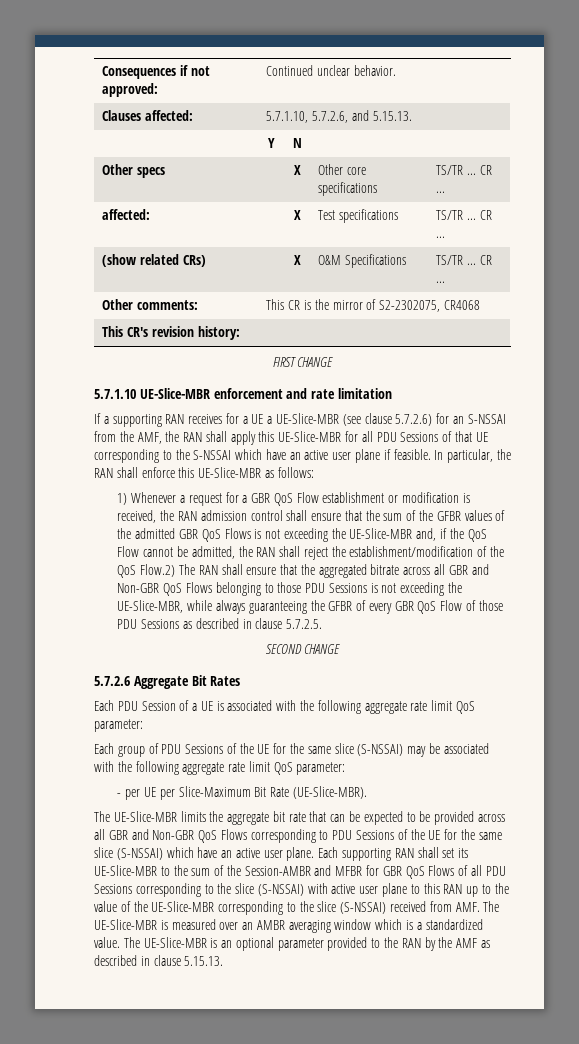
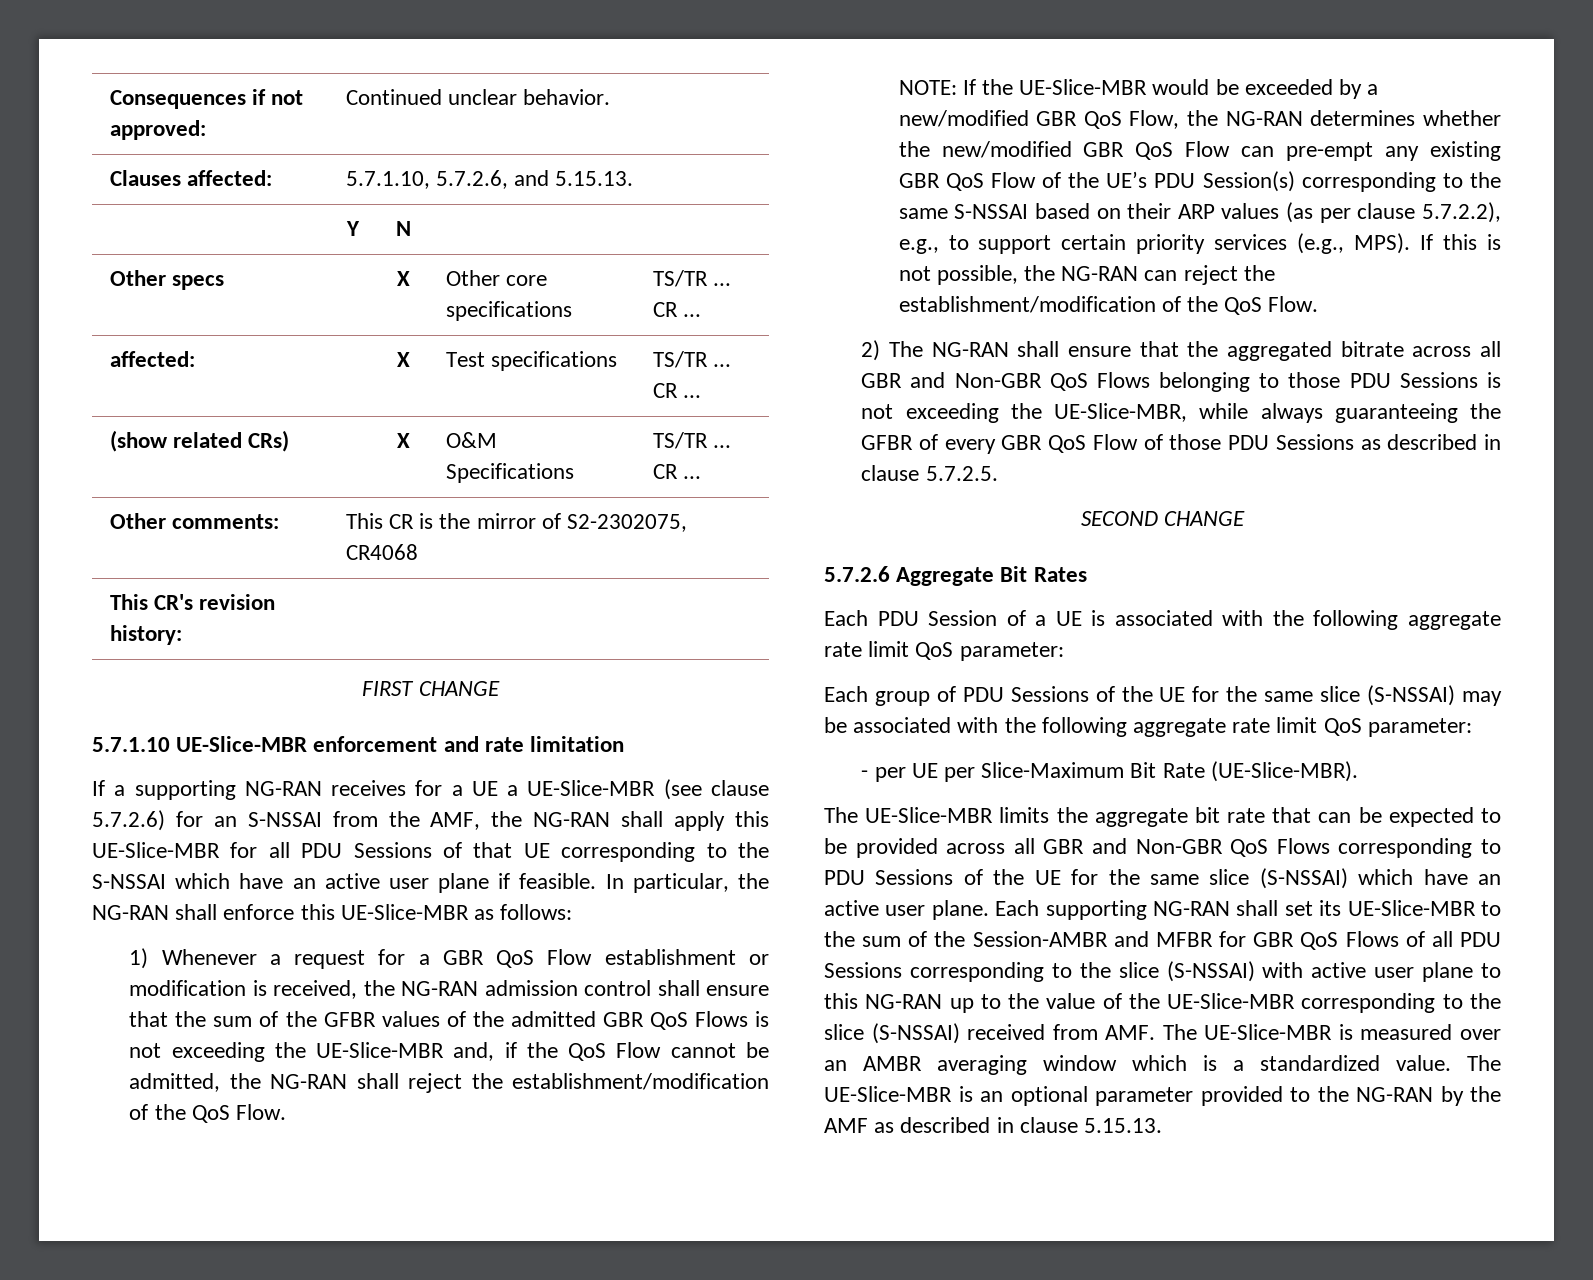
- If a supporting RAN receives for a UE a UE-Slice-MBR (see clause 5.7.2.6) for an S-NSSAI from the AMF, the RAN shall apply this UE-Slice-MBR for all PDU Sessions of that UE corresponding to the S-NSSAI which have an active user plane if feasible.
+ If a supporting NG-RAN receives for a UE a UE-Slice-MBR (see clause 5.7.2.6) for an S-NSSAI from the AMF, the NG-RAN shall apply this UE-Slice-MBR for all PDU Sessions of that UE corresponding to the S-NSSAI which have an active user plane if feasible.
- In particular, the RAN shall enforce this UE-Slice-MBR as follows:
+ In particular, the NG-RAN shall enforce this UE-Slice-MBR as follows:
- 1) Whenever a request for a GBR QoS Flow establishment or modification is received, the RAN admission control shall ensure that the sum of the GFBR values of the admitted GBR QoS Flows is not exceeding the UE-Slice-MBR and, if the QoS Flow cannot be admitted, the RAN shall reject the establishment/modification of the QoS Flow.2) The RAN shall ensure that the aggregated bitrate across all GBR and Non-GBR QoS Flows belonging to those PDU Sessions is not exceeding the UE-Slice-MBR, while always guaranteeing the GFBR of every GBR QoS Flow of those PDU Sessions as described in clause 5.7.2.5.
+ 1) Whenever a request for a GBR QoS Flow establishment or modification is received, the NG-RAN admission control shall ensure that the sum of the GFBR values of the admitted GBR QoS Flows is not exceeding the UE-Slice-MBR and, if the QoS Flow cannot be admitted, the NG-RAN shall reject the establishment/modification of the QoS Flow.
+ NOTE: If the UE-Slice-MBR would be exceeded by a new/modified GBR QoS Flow, the NG-RAN determines whether the new/modified GBR QoS Flow can pre-empt any existing GBR QoS Flow of the UE’s PDU Session(s) corresponding to the same S-NSSAI based on their ARP values (as per clause 5.7.2.2), e.g., to support certain priority services (e.g., MPS). If this is not possible, the NG-RAN can reject the establishment/modification of the QoS Flow.
+ 2) The NG-RAN shall ensure that the aggregated bitrate across all GBR and Non-GBR QoS Flows belonging to those PDU Sessions is not exceeding the UE-Slice-MBR, while always guaranteeing the GFBR of every GBR QoS Flow of those PDU Sessions as described in clause 5.7.2.5.
- Each supporting RAN shall set its UE-Slice-MBR to the sum of the Session-AMBR and MFBR for GBR QoS Flows of all PDU Sessions corresponding to the slice (S-NSSAI) with active user plane to this RAN up to the value of the UE-Slice-MBR corresponding to the slice (S-NSSAI) received from AMF. The UE-Slice-MBR is measured over an AMBR averaging window which is a standardized value.
+ Each supporting NG-RAN shall set its UE-Slice-MBR to the sum of the Session-AMBR and MFBR for GBR QoS Flows of all PDU Sessions corresponding to the slice (S-NSSAI) with active user plane to this NG-RAN up to the value of the UE-Slice-MBR corresponding to the slice (S-NSSAI) received from AMF. The UE-Slice-MBR is measured over an AMBR averaging window which is a standardized value.
- The UE-Slice-MBR is an optional parameter provided to the RAN by the AMF as described in clause 5.15.13.
+ The UE-Slice-MBR is an optional parameter provided to the NG-RAN by the AMF as described in clause 5.15.13.

